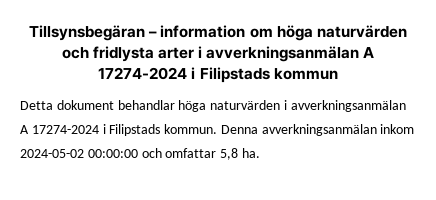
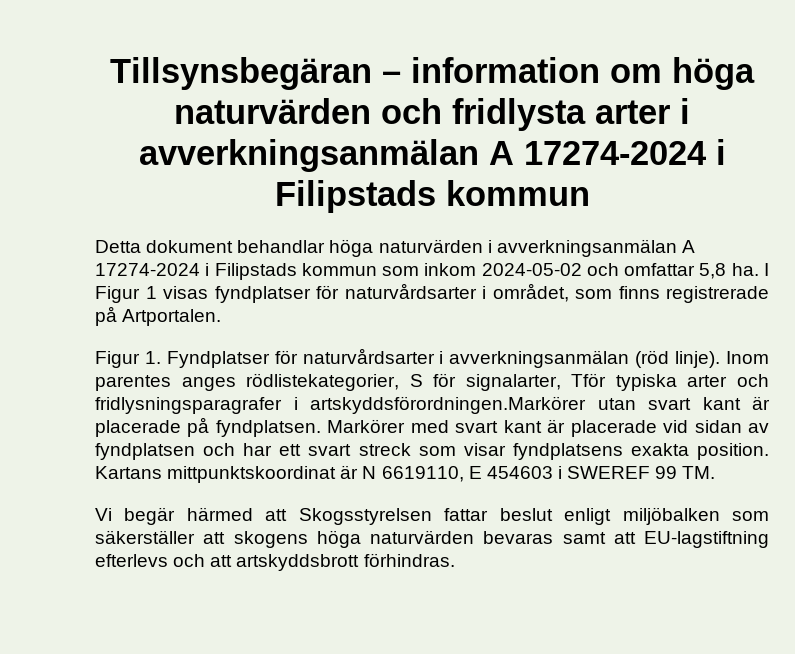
- Detta dokument behandlar höga naturvärden i avverkningsanmälan A 17274-2024 i Filipstads kommun. Denna avverkningsanmälan inkom 2024-05-02 00:00:00 och omfattar 5,8 ha.
+ Detta dokument behandlar höga naturvärden i avverkningsanmälan A 17274-2024 i Filipstads kommun som inkom 2024-05-02 och omfattar 5,8 ha.
+ I Figur 1 visas fyndplatser för naturvårdsarter i området, som finns registrerade på Artportalen.
+ Figur 1. Fyndplatser för naturvårdsarter i avverkningsanmälan (röd linje). Inom parentes anges rödlistekategorier, S för signalarter, Tför typiska arter och fridlysningsparagrafer i artskyddsförordningen.Markörer utan svart kant är placerade på fyndplatsen. Markörer med svart kant är placerade vid sidan av fyndplatsen och har ett svart streck som visar fyndplatsens exakta position. Kartans mittpunktskoordinat är N 6619110, E 454603 i SWEREF 99 TM.
+ Vi begär härmed att Skogsstyrelsen fattar beslut enligt miljöbalken som säkerställer att skogens höga naturvärden bevaras samt att EU-lagstiftning efterlevs och att artskyddsbrott förhindras.

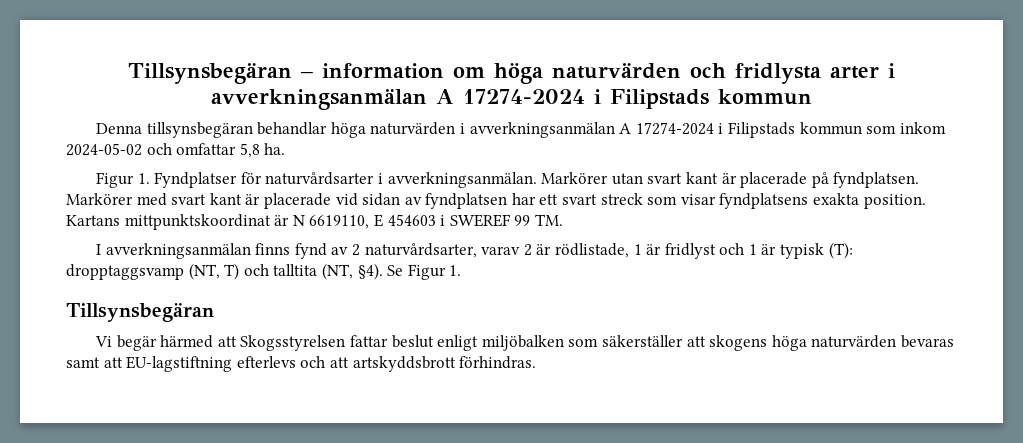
- Detta dokument behandlar höga naturvärden i avverkningsanmälan A 17274-2024 i Filipstads kommun som inkom 2024-05-02 och omfattar 5,8 ha. I Figur 1 visas fyndplatser för naturvårdsarter i området, som finns registrerade på Artportalen.
+ Denna tillsynsbegäran behandlar höga naturvärden i avverkningsanmälan A 17274-2024 i Filipstads kommun som inkom 2024-05-02 och omfattar 5,8 ha.
- Figur 1. Fyndplatser för naturvårdsarter i avverkningsanmälan (röd linje). Inom parentes anges rödlistekategorier, S för signalarter, Tför typiska arter och fridlysningsparagrafer i artskyddsförordningen.Markörer utan svart kant är placerade på fyndplatsen.
+ Figur 1. Fyndplatser för naturvårdsarter i avverkningsanmälan. Markörer utan svart kant är placerade på fyndplatsen.
- Markörer med svart kant är placerade vid sidan av fyndplatsen och har ett svart streck som visar fyndplatsens exakta position.
+ Markörer med svart kant är placerade vid sidan av fyndplatsen har ett svart streck som visar fyndplatsens exakta position.
+ I avverkningsanmälan finns fynd av 2 naturvårdsarter, varav 2 är rödlistade, 1 är fridlyst och 1 är typisk (T): dropptaggsvamp (NT, T) och talltita (NT, §4). Se Figur 1.
+ Tillsynsbegäran

